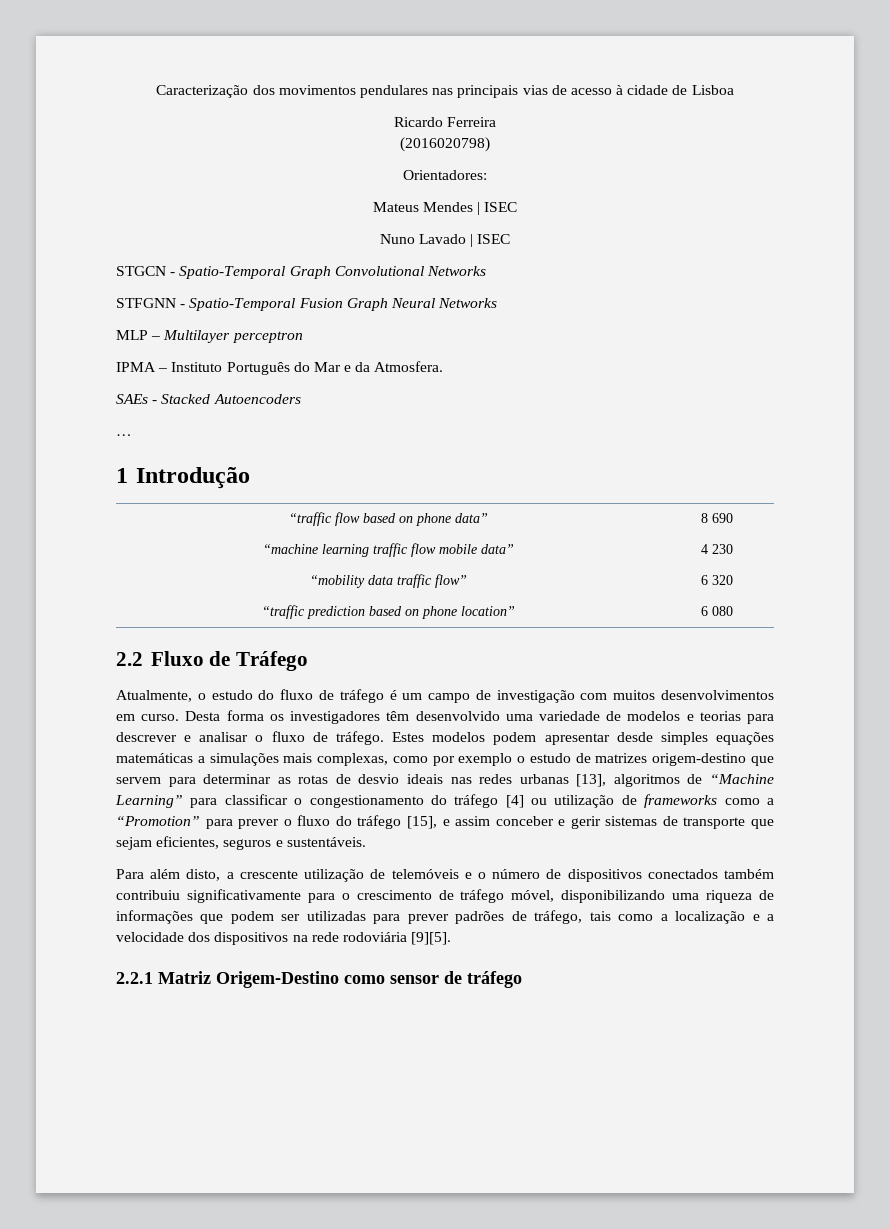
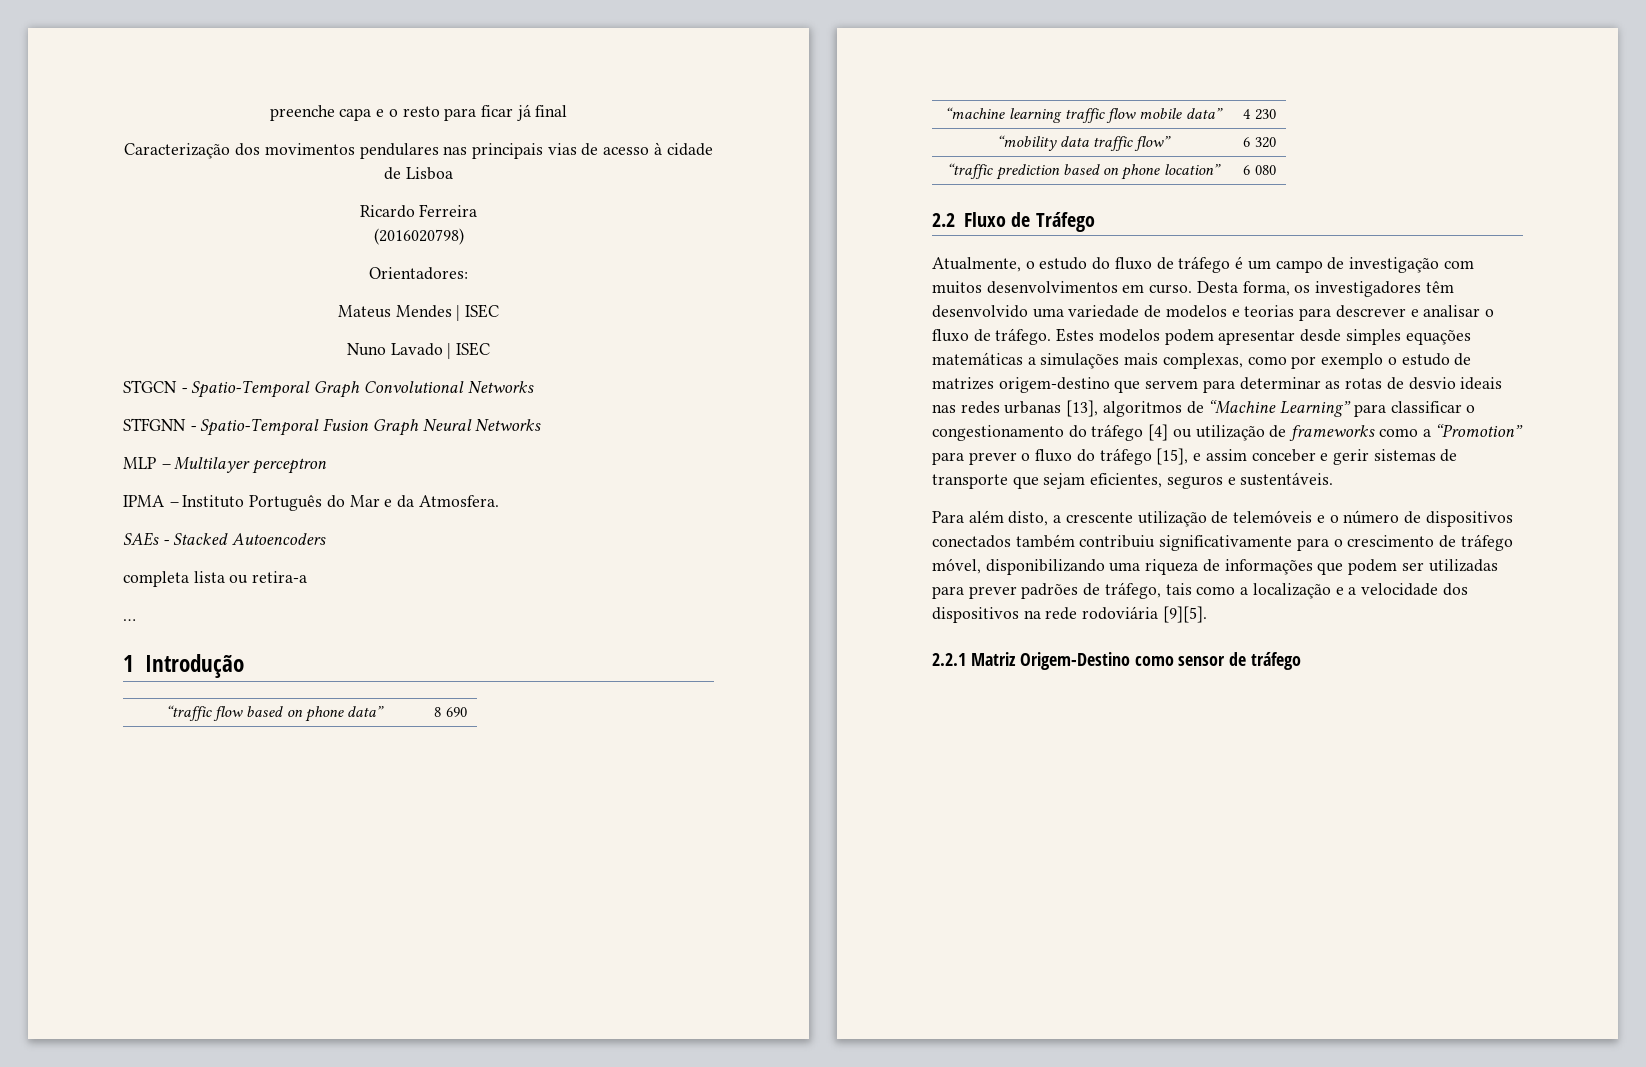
+ preenche capa e o resto para ficar já final
+ completa lista ou retira-a
- Desta forma os investigadores têm desenvolvido uma variedade de modelos e teorias para descrever e analisar o fluxo de tráfego.
+ Desta forma, os investigadores têm desenvolvido uma variedade de modelos e teorias para descrever e analisar o fluxo de tráfego.

